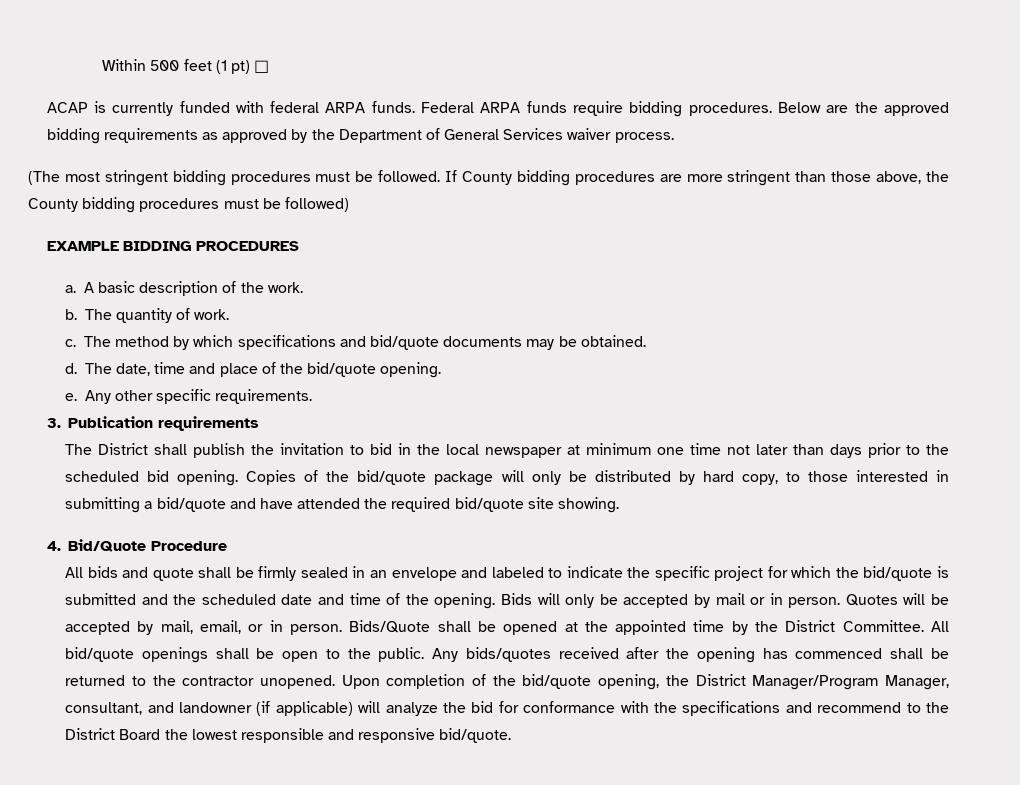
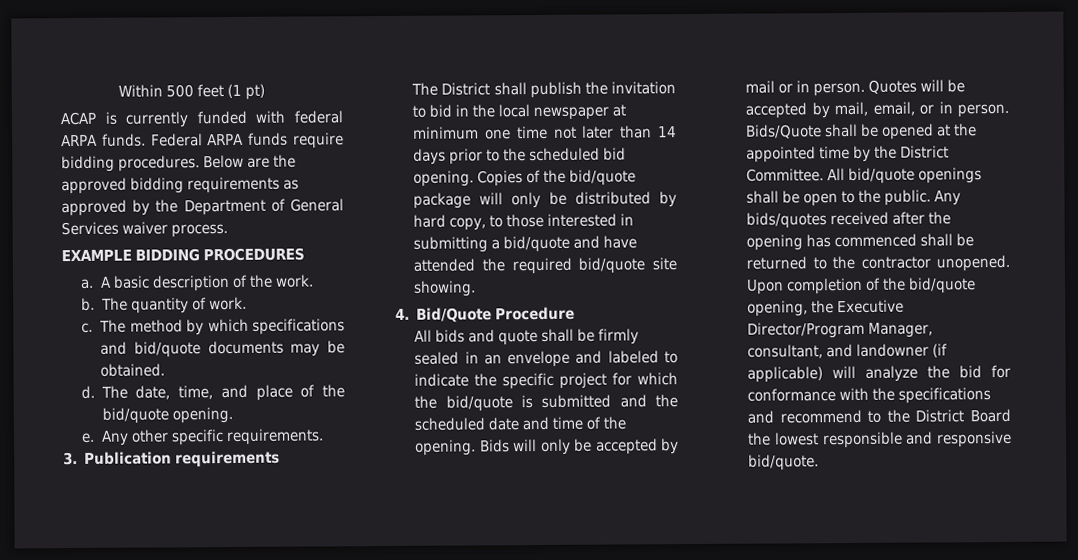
- Within 500 feet (1 pt) □
+ Within 500 feet (1 pt)
- (The most stringent bidding procedures must be followed. If County bidding procedures are more stringent than those above, the County bidding procedures must be followed)
- The date, time and place of the bid/quote opening.
+ The date, time, and place of the bid/quote opening.
- The District shall publish the invitation to bid in the local newspaper at minimum one time not later than days prior to the scheduled bid opening.
+ The District shall publish the invitation to bid in the local newspaper at minimum one time not later than 14 days prior to the scheduled bid opening.
- Upon completion of the bid/quote opening, the District Manager/Program Manager, consultant, and landowner (if applicable) will analyze the bid for conformance with the specifications and recommend to the District Board the lowest responsible and responsive bid/quote.
+ Upon completion of the bid/quote opening, the Executive Director/Program Manager, consultant, and landowner (if applicable) will analyze the bid for conformance with the specifications and recommend to the District Board the lowest responsible and responsive bid/quote.

